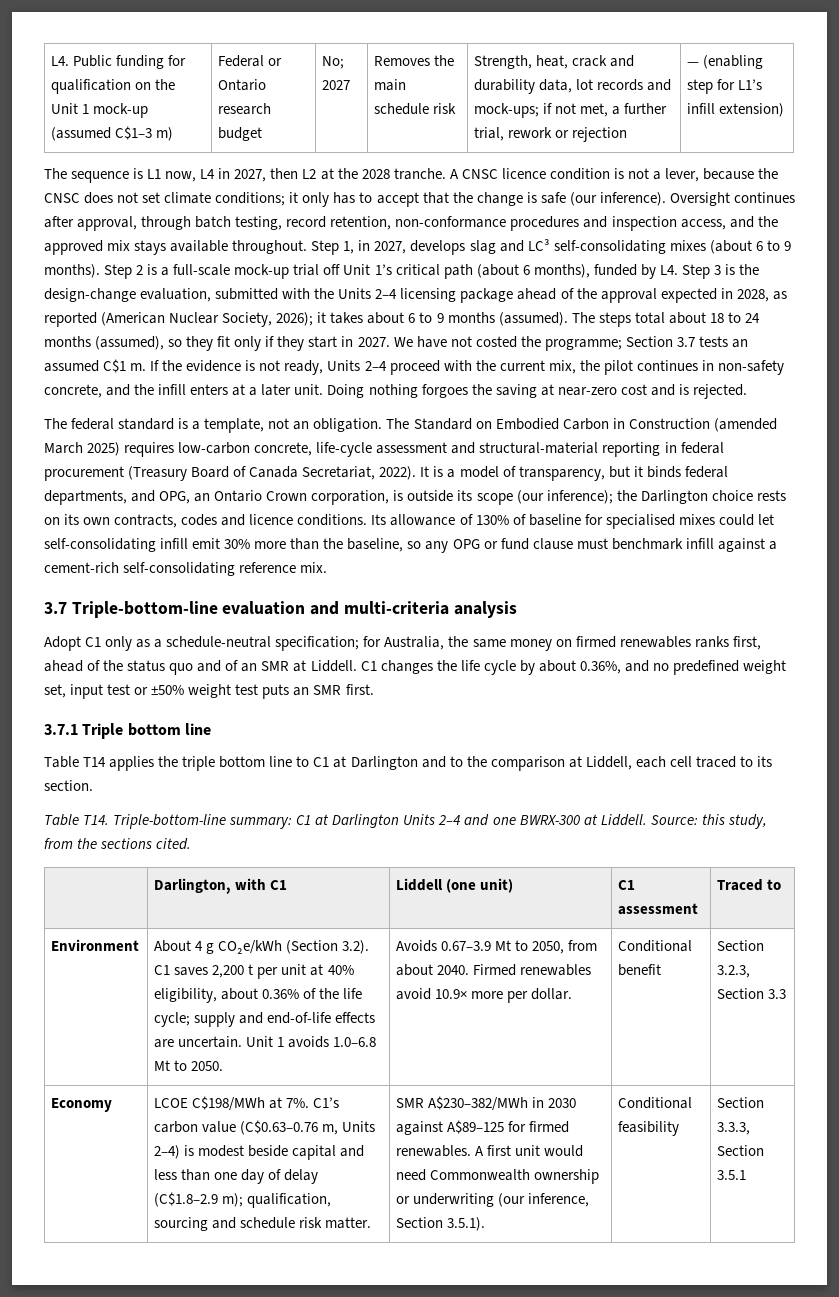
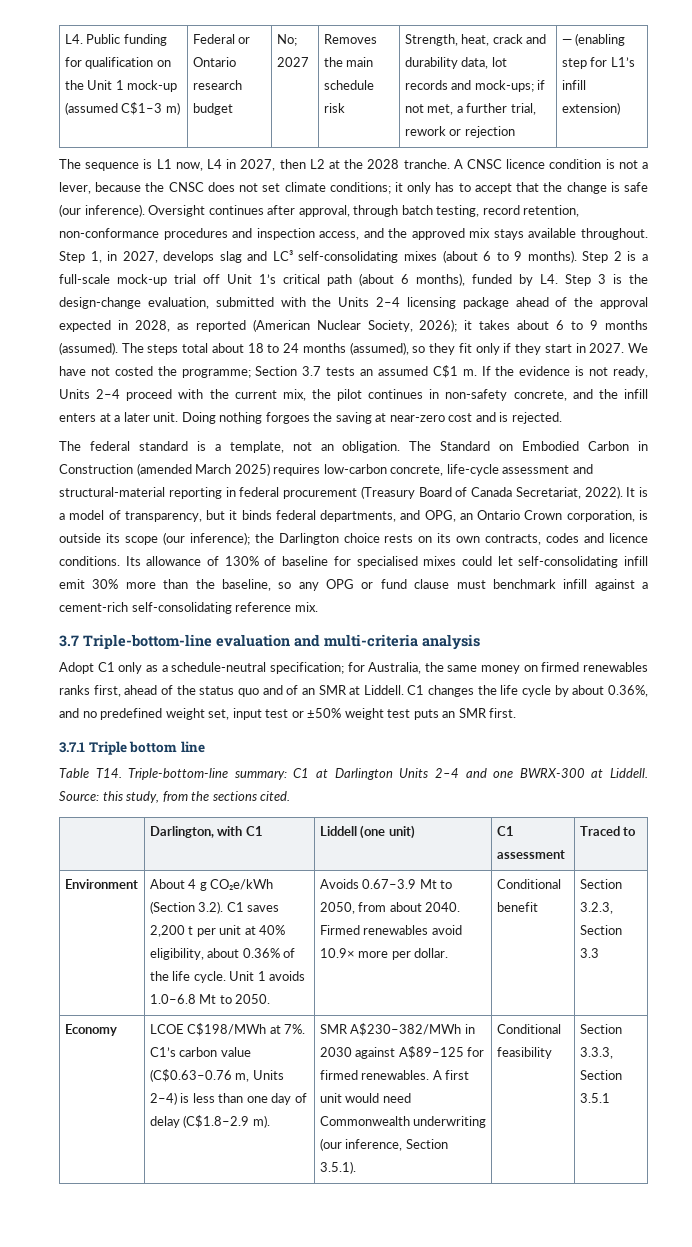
- Table T14 applies the triple bottom line to C1 at Darlington and to the comparison at Liddell, each cell traced to its section.
- About 4 g CO₂e/kWh (Section 3.2). C1 saves 2,200 t per unit at 40% eligibility, about 0.36% of the life cycle; supply and end-of-life effects are uncertain.
+ About 4 g CO₂e/kWh (Section 3.2). C1 saves 2,200 t per unit at 40% eligibility, about 0.36% of the life cycle.
- C1’s carbon value (C$0.63–0.76 m, Units 2–4) is modest beside capital and less than one day of delay (C$1.8–2.9 m); qualification, sourcing and schedule risk matter.
+ C1’s carbon value (C$0.63–0.76 m, Units 2–4) is less than one day of delay (C$1.8–2.9 m).
- A first unit would need Commonwealth ownership or underwriting (our inference, Section 3.5.1).
+ A first unit would need Commonwealth underwriting (our inference, Section 3.5.1).

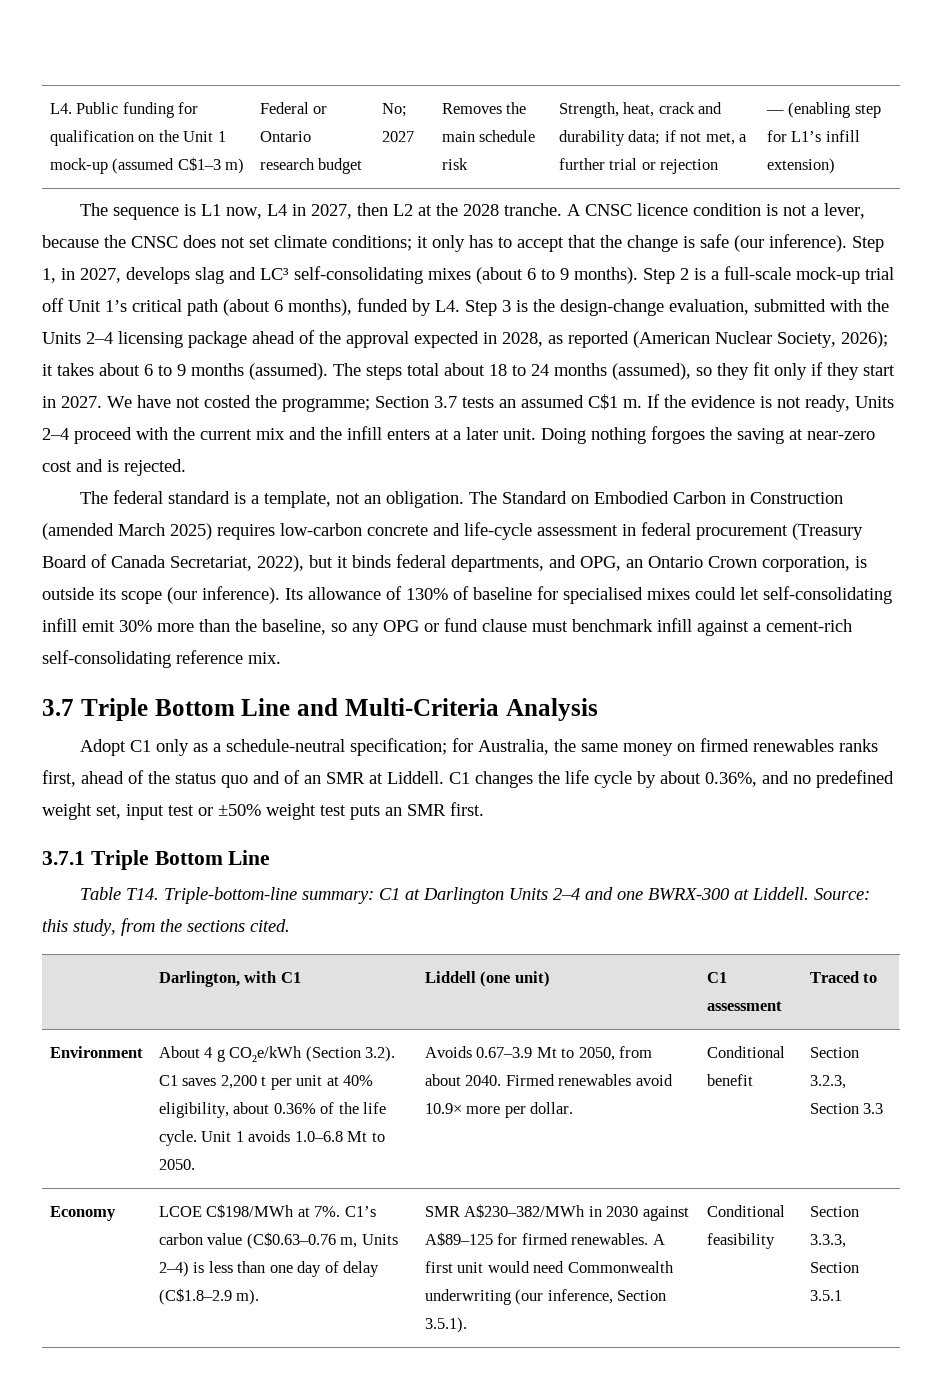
- Strength, heat, crack and durability data, lot records and mock-ups; if not met, a further trial, rework or rejection
+ Strength, heat, crack and durability data; if not met, a further trial or rejection
- Oversight continues after approval, through batch testing, record retention, non-conformance procedures and inspection access, and the approved mix stays available throughout.
- If the evidence is not ready, Units 2–4 proceed with the current mix, the pilot continues in non-safety concrete, and the infill enters at a later unit.
+ If the evidence is not ready, Units 2–4 proceed with the current mix and the infill enters at a later unit.
- The Standard on Embodied Carbon in Construction (amended March 2025) requires low-carbon concrete, life-cycle assessment and structural-material reporting in federal procurement (Treasury Board of Canada Secretariat, 2022). It is a model of transparency, but it binds federal departments, and OPG, an Ontario Crown corporation, is outside its scope (our inference); the Darlington choice rests on its own contracts, codes and licence conditions.
+ The Standard on Embodied Carbon in Construction (amended March 2025) requires low-carbon concrete and life-cycle assessment in federal procurement (Treasury Board of Canada Secretariat, 2022), but it binds federal departments, and OPG, an Ontario Crown corporation, is outside its scope (our inference).
- 3.7 Triple-bottom-line evaluation and multi-criteria analysis
+ 3.7 Triple Bottom Line and Multi-Criteria Analysis
- 3.7.1 Triple bottom line
+ 3.7.1 Triple Bottom Line

